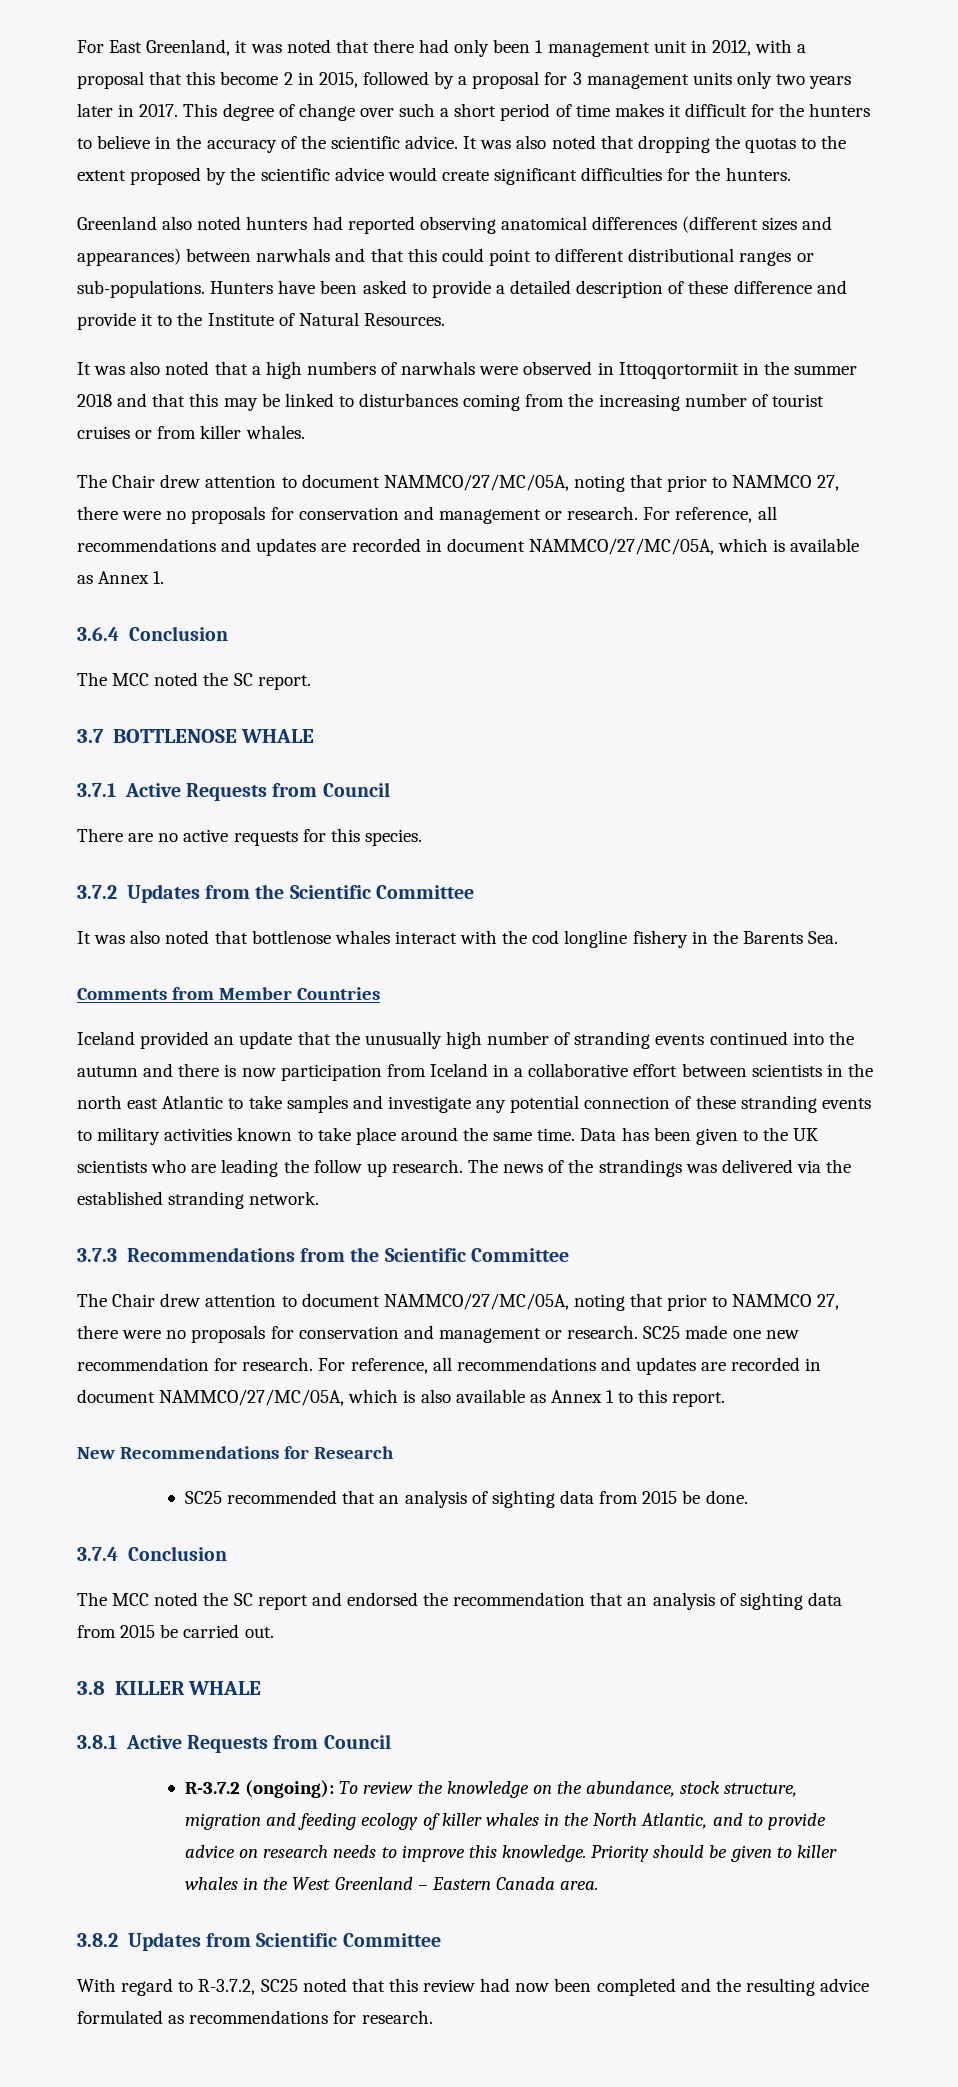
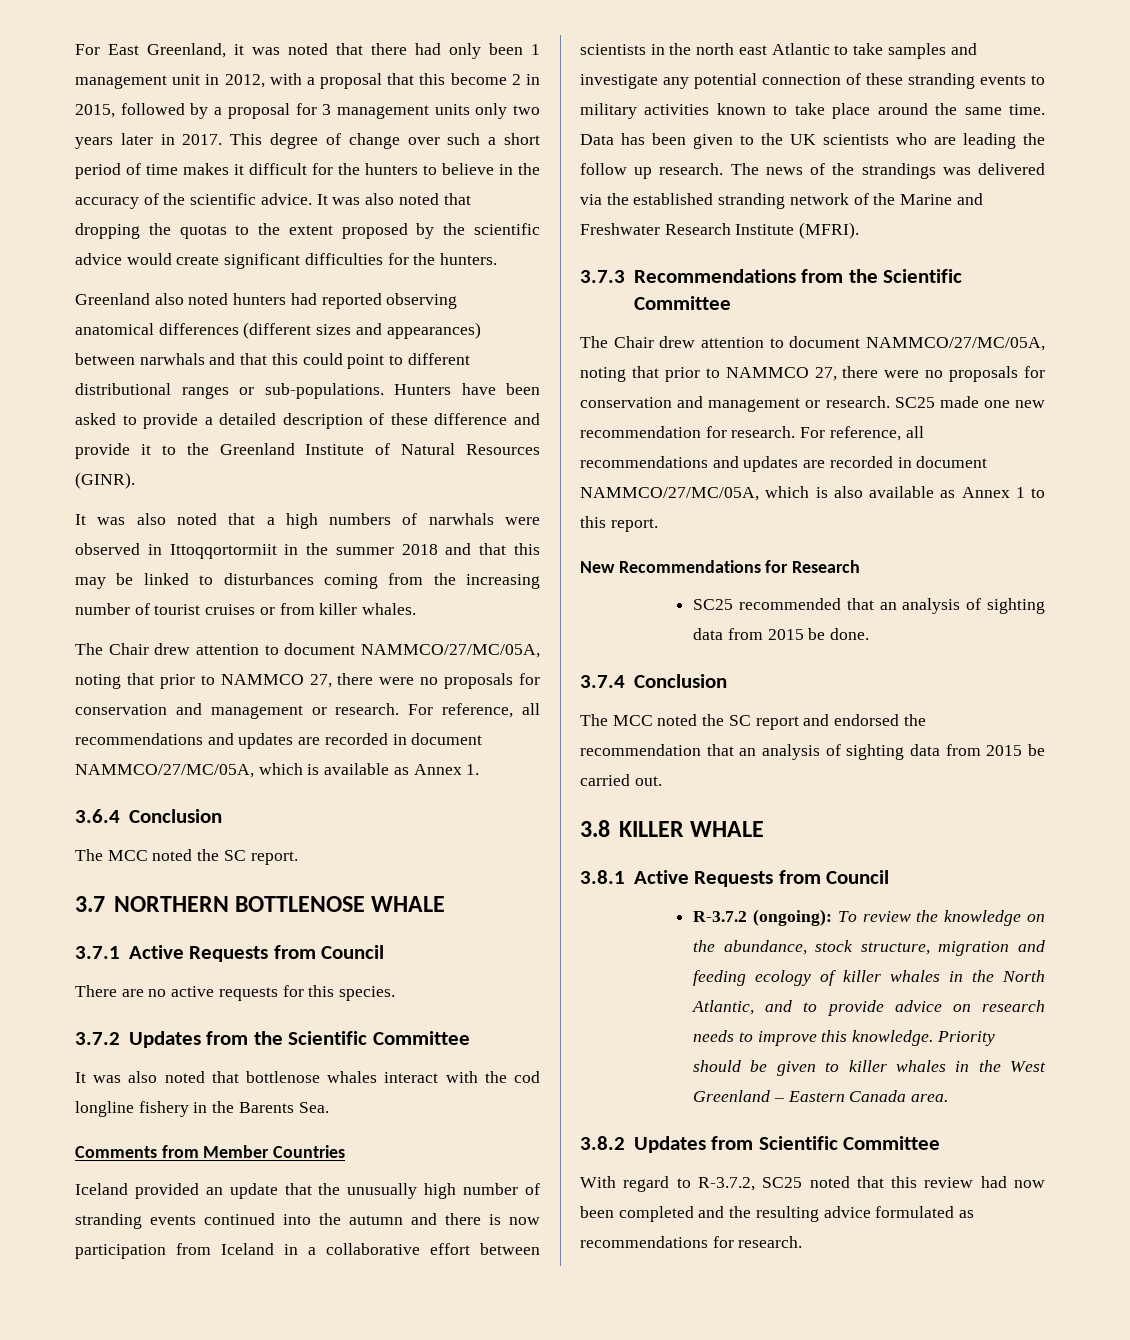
- Hunters have been asked to provide a detailed description of these difference and provide it to the Institute of Natural Resources.
+ Hunters have been asked to provide a detailed description of these difference and provide it to the Greenland Institute of Natural Resources (GINR).
- 3.7 BOTTLENOSE WHALE
+ 3.7 NORTHERN BOTTLENOSE WHALE
- The news of the strandings was delivered via the established stranding network.
+ The news of the strandings was delivered via the established stranding network of the Marine and Freshwater Research Institute (MFRI).

